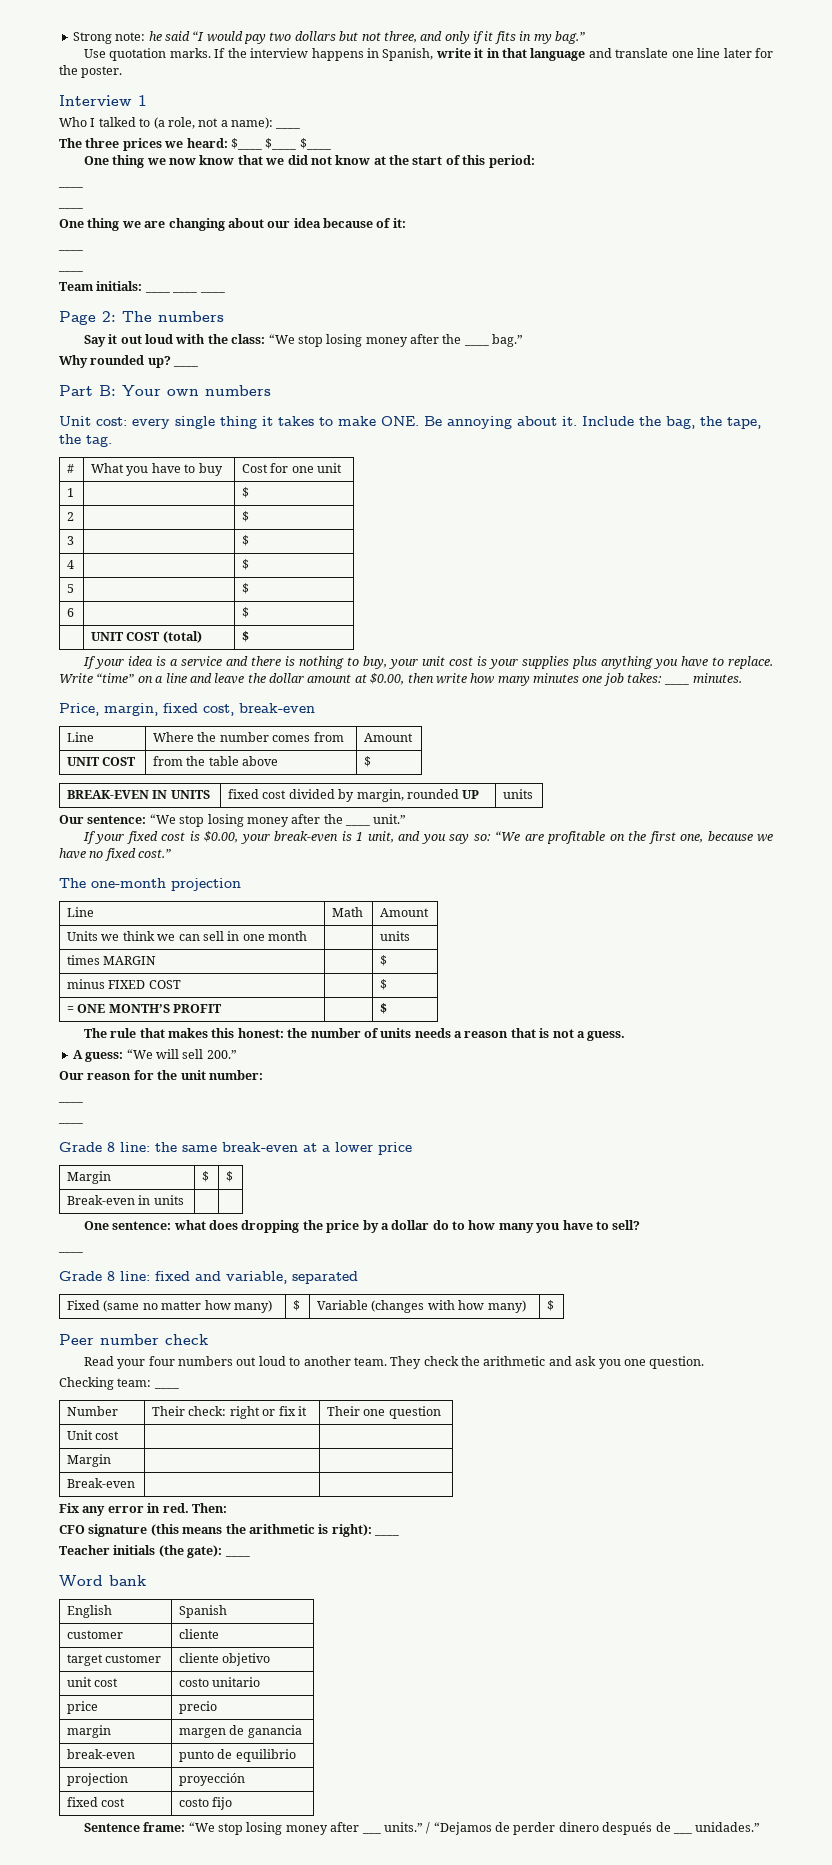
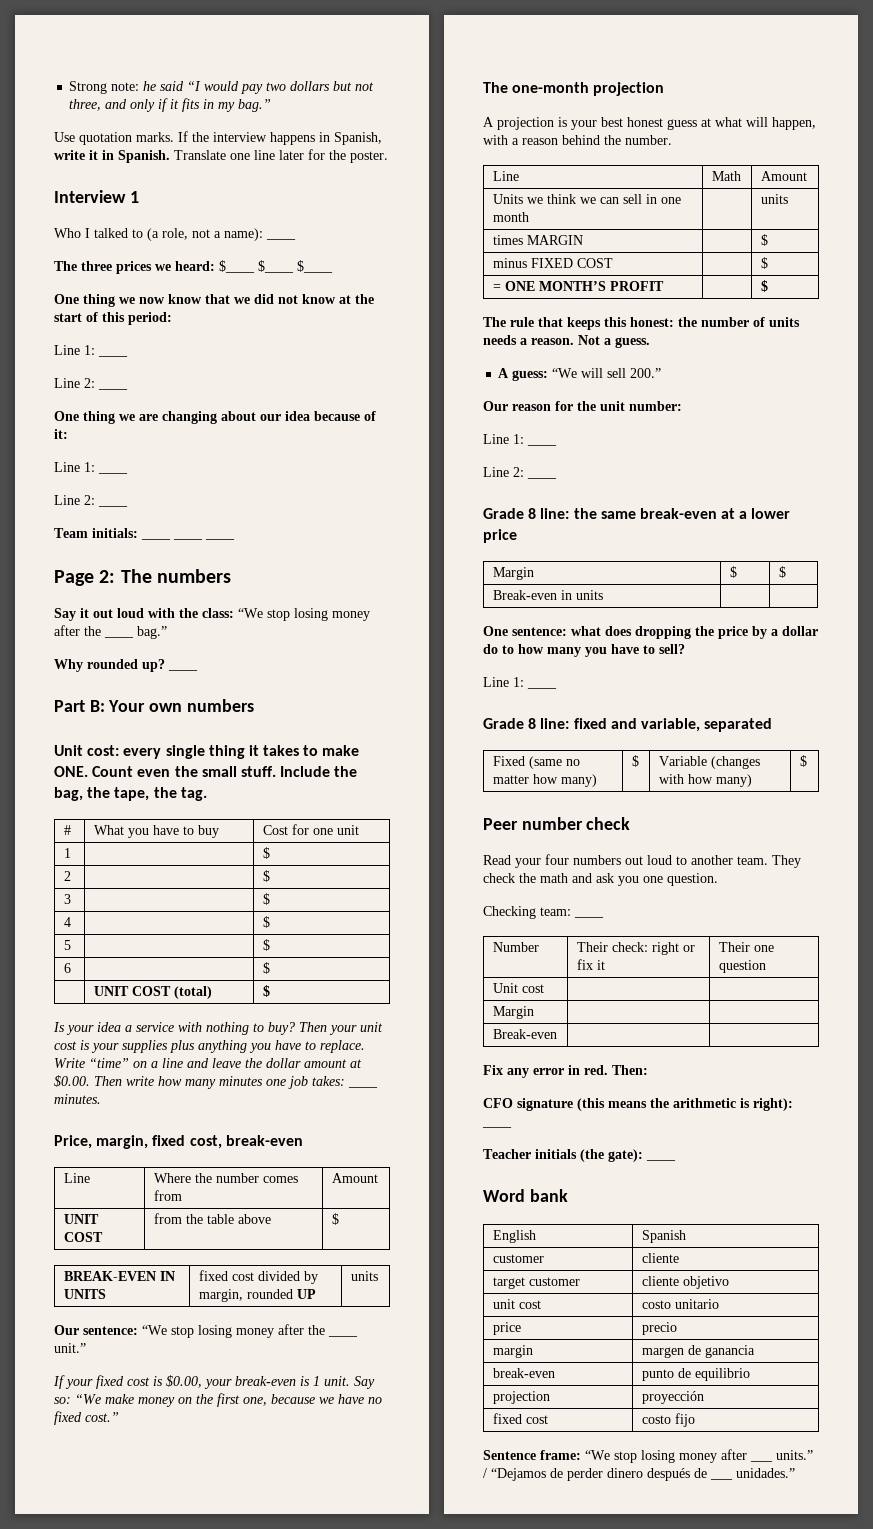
- If the interview happens in Spanish, write it in that language and translate one line later for the poster.
+ If the interview happens in Spanish, write it in Spanish. Translate one line later for the poster.
  One thing we now know that we did not know at the start of this period:
- ____
- ____
+ Line 1: ____
+ Line 2: ____
  One thing we are changing about our idea because of it:
- ____
- ____
+ Line 1: ____
+ Line 2: ____
- Unit cost: every single thing it takes to make ONE. Be annoying about it.
+ Unit cost: every single thing it takes to make ONE. Count even the small stuff.
- If your idea is a service and there is nothing to buy, your unit cost is your supplies plus anything you have to replace.
+ Is your idea a service with nothing to buy? Then your unit cost is your supplies plus anything you have to replace.
- Write “time” on a line and leave the dollar amount at $0.00, then write how many minutes one job takes: ____ minutes.
+ Write “time” on a line and leave the dollar amount at $0.00. Then write how many minutes one job takes: ____ minutes.
- If your fixed cost is $0.00, your break-even is 1 unit, and you say so: “We are profitable on the first one, because we have no fixed cost.”
+ If your fixed cost is $0.00, your break-even is 1 unit. Say so: “We make money on the first one, because we have no fixed cost.”
+ A projection is your best honest guess at what will happen, with a reason behind the number.
- The rule that makes this honest: the number of units needs a reason that is not a guess.
+ The rule that keeps this honest: the number of units needs a reason. Not a guess.
  Our reason for the unit number:
- ____
- ____
+ Line 1: ____
+ Line 2: ____
  One sentence: what does dropping the price by a dollar do to how many you have to sell?
- ____
+ Line 1: ____
- They check the arithmetic and ask you one question.
+ They check the math and ask you one question.

